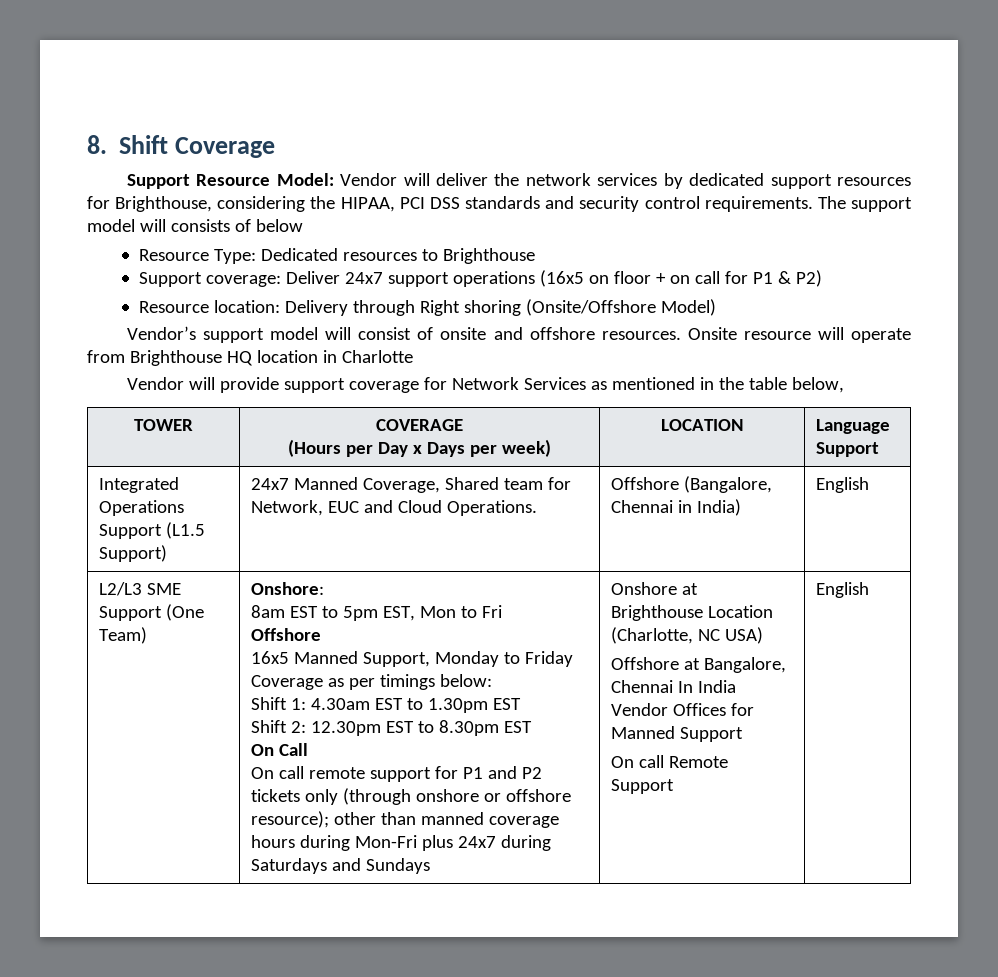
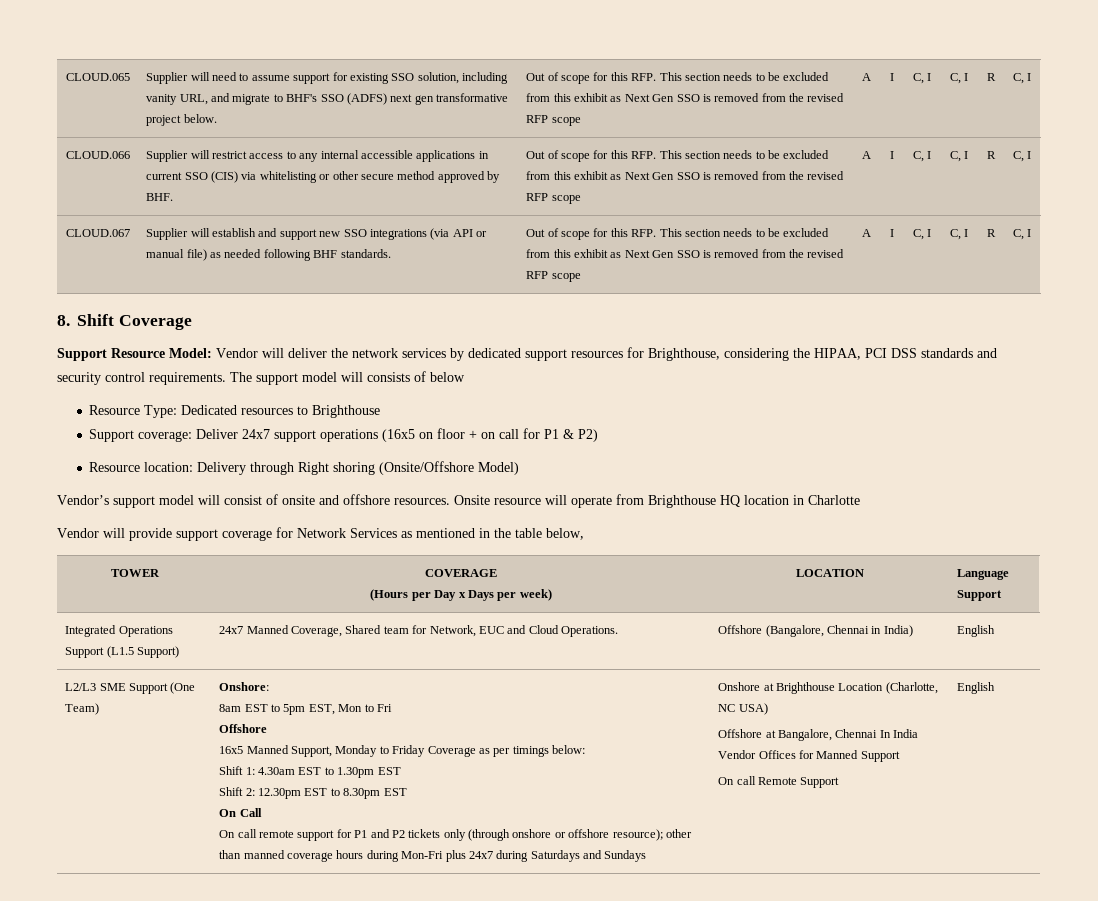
+ CLOUD.065 | Supplier will need to assume support for existing SSO solution, including vanity URL, and migrate to BHF's SSO (ADFS) next gen transformative project below. | Out of scope for this RFP. This section needs to be excluded from this exhibit as Next Gen SSO is removed from the revised RFP scope | A | I | C, I | C, I | R | C, I
+ CLOUD.066 | Supplier will restrict access to any internal accessible applications in current SSO (CIS) via whitelisting or other secure method approved by BHF. | Out of scope for this RFP. This section needs to be excluded from this exhibit as Next Gen SSO is removed from the revised RFP scope | A | I | C, I | C, I | R | C, I
+ CLOUD.067 | Supplier will establish and support new SSO integrations (via API or manual file) as needed following BHF standards. | Out of scope for this RFP. This section needs to be excluded from this exhibit as Next Gen SSO is removed from the revised RFP scope | A | I | C, I | C, I | R | C, I

